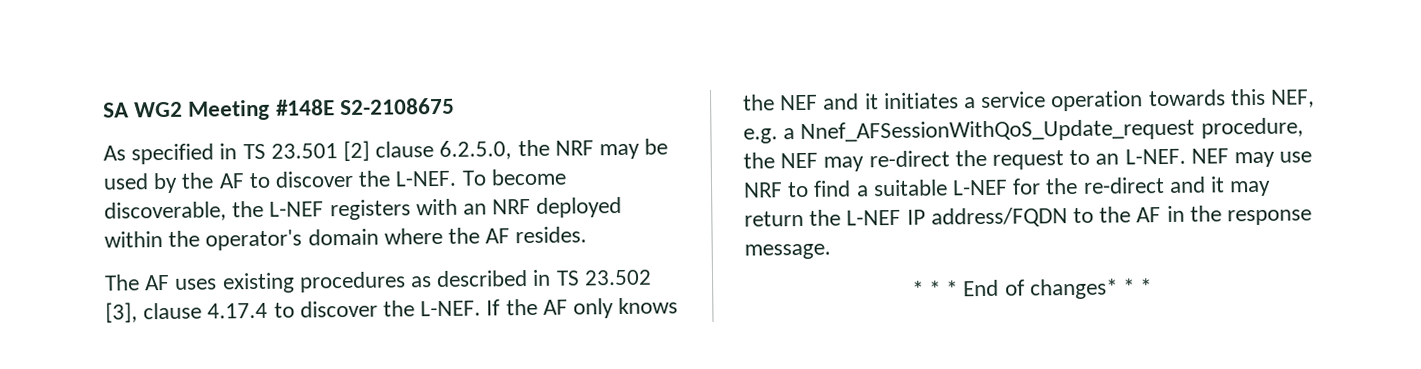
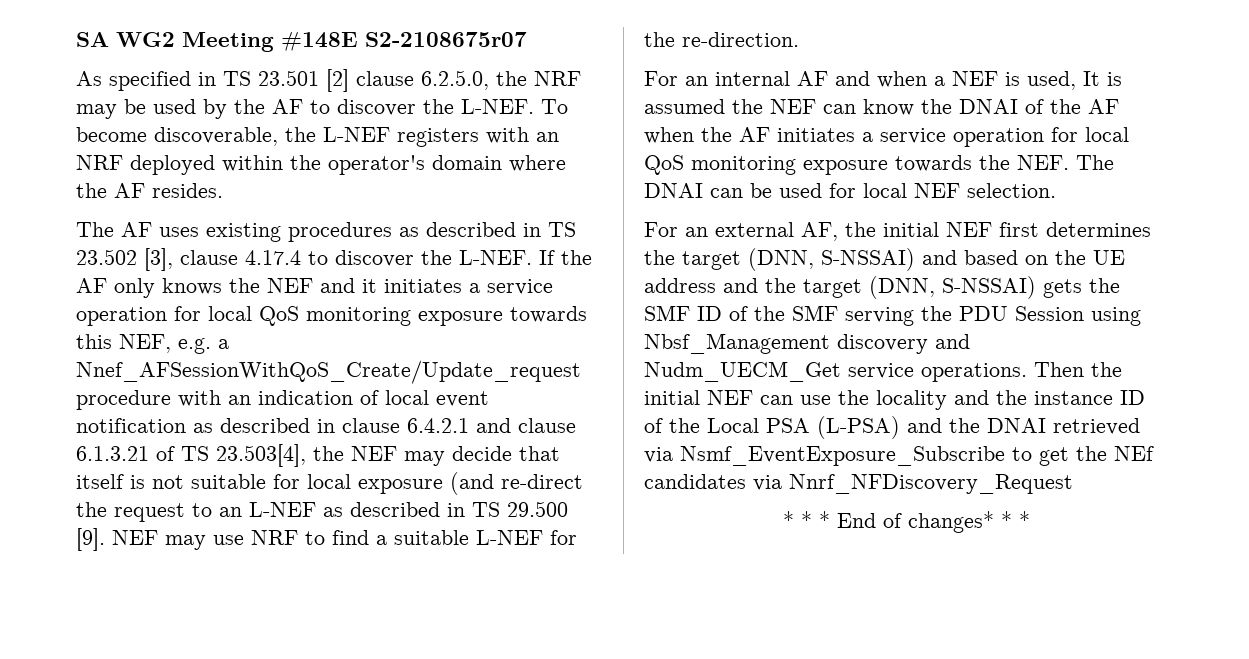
- SA WG2 Meeting #148E S2-2108675
+ SA WG2 Meeting #148E S2-2108675r07
- If the AF only knows the NEF and it initiates a service operation towards this NEF, e.g. a Nnef_AFSessionWithQoS_Update_request procedure, the NEF may re-direct the request to an L-NEF.
+ If the AF only knows the NEF and it initiates a service operation for local QoS monitoring exposure towards this NEF, e.g. a Nnef_AFSessionWithQoS_Create/Update_request procedure with an indication of local event notification as described in clause 6.4.2.1 and clause 6.1.3.21 of TS 23.503[4], the NEF may decide that itself is not suitable for local exposure (and re-direct the request to an L-NEF as described in TS 29.500 [9].
- NEF may use NRF to find a suitable L-NEF for the re-direct and it may return the L-NEF IP address/FQDN to the AF in the response message.
+ NEF may use NRF to find a suitable L-NEF for the re-direction.
+ For an internal AF and when a NEF is used, It is assumed the NEF can know the DNAI of the AF when the AF initiates a service operation for local QoS monitoring exposure towards the NEF. The DNAI can be used for local NEF selection.
+ For an external AF, the initial NEF first determines the target (DNN, S-NSSAI) and based on the UE address and the target (DNN, S-NSSAI) gets the SMF ID of the SMF serving the PDU Session using Nbsf_Management discovery and Nudm_UECM_Get service operations. Then the initial NEF can use the locality and the instance ID of the Local PSA (L-PSA) and the DNAI retrieved via Nsmf_EventExposure_Subscribe to get the NEf candidates via Nnrf_NFDiscovery_Request

